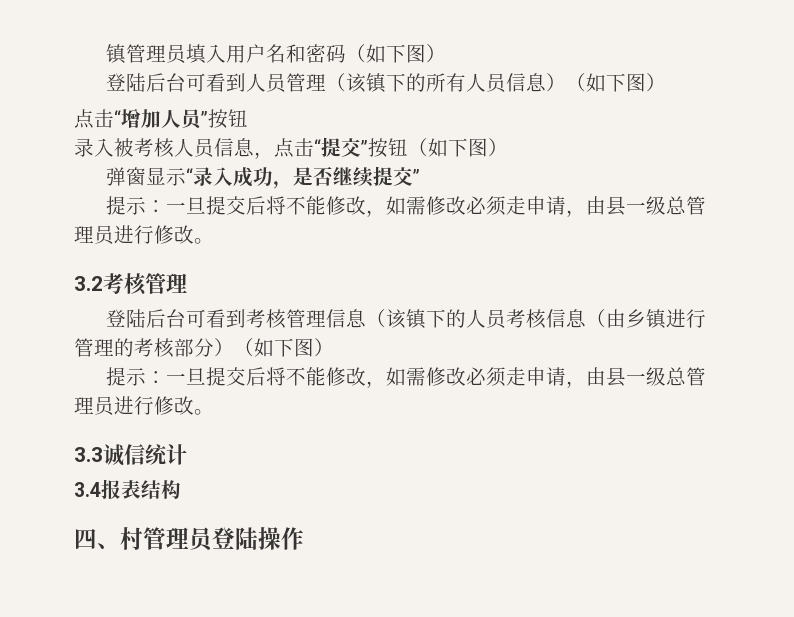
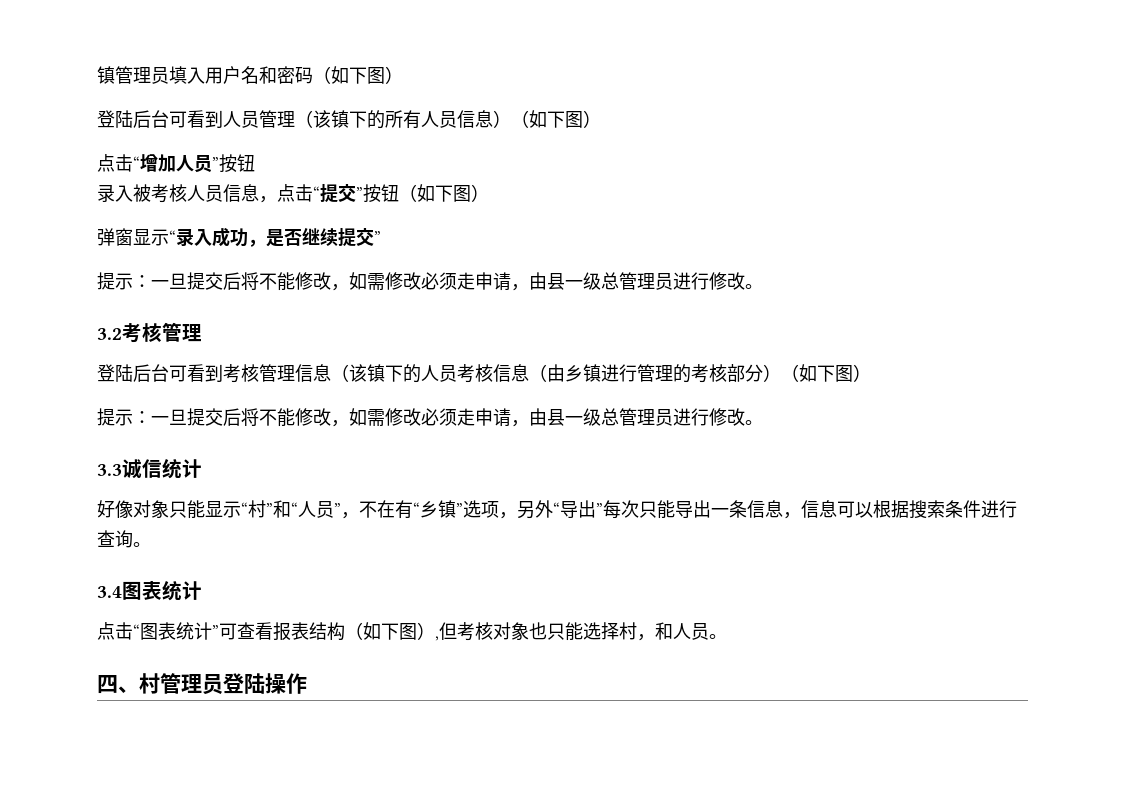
- 3.4报表结构
+ 好像对象只能显示“村”和“人员”，不在有“乡镇”选项，另外“导出”每次只能导出一条信息，信息可以根据搜索条件进行查询。
+ 3.4图表统计
+ 点击“图表统计”可查看报表结构（如下图）,但考核对象也只能选择村，和人员。

